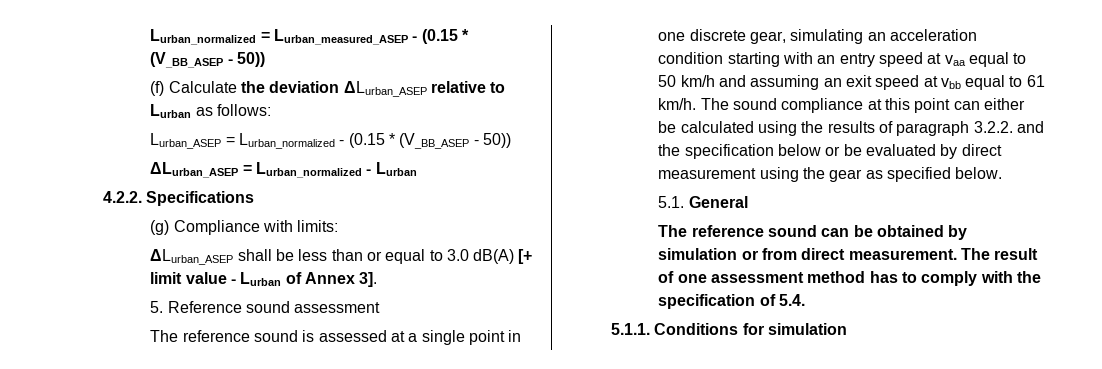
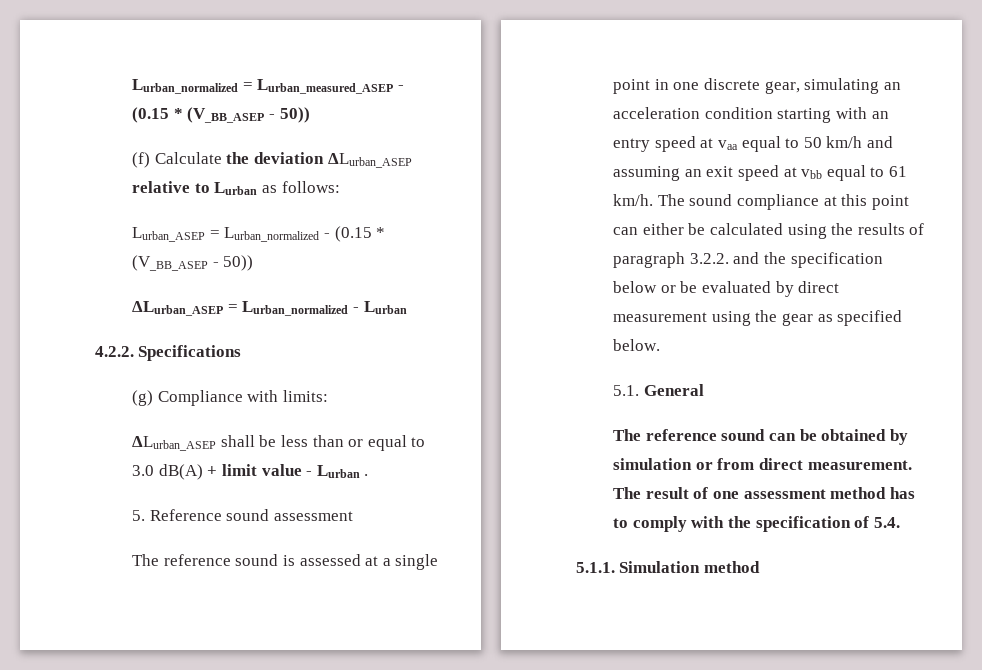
- ΔLurban_ASEP shall be less than or equal to 3.0 dB(A) [+ limit value - Lurban of Annex 3].
+ ΔLurban_ASEP shall be less than or equal to 3.0 dB(A) + limit value - Lurban .
- 5.1.1. Conditions for simulation
+ 5.1.1. Simulation method

